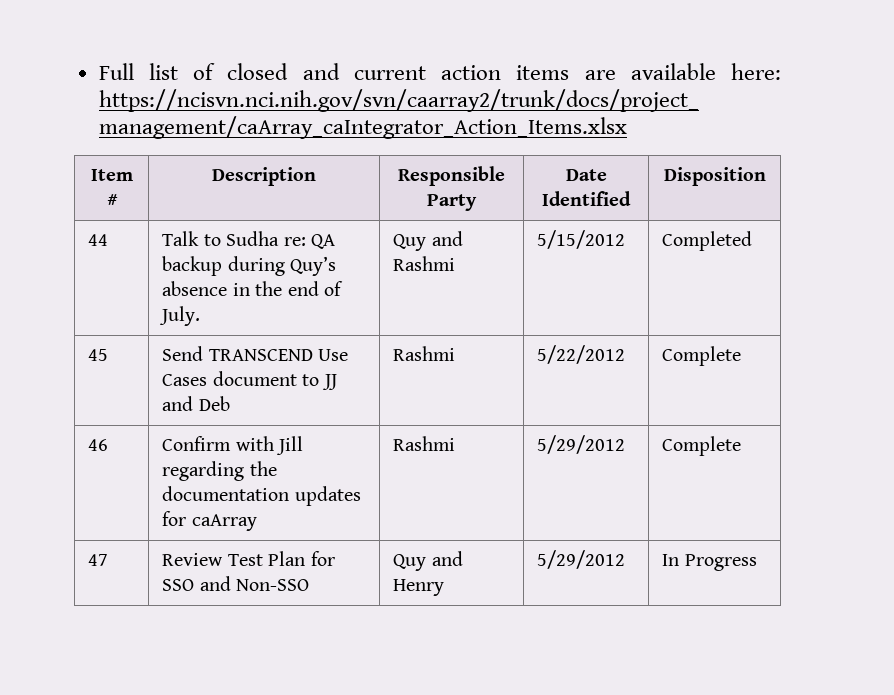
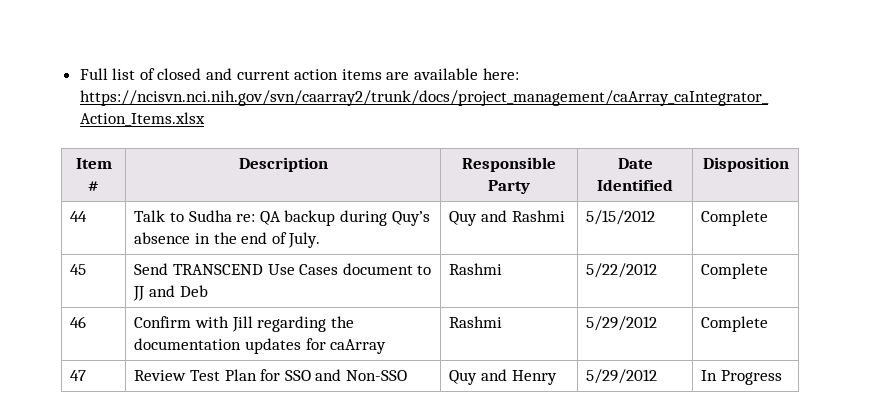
- 44 | Talk to Sudha re: QA backup during Quy’s absence in the end of July. | Quy and Rashmi | 5/15/2012 | Completed
+ 44 | Talk to Sudha re: QA backup during Quy’s absence in the end of July. | Quy and Rashmi | 5/15/2012 | Complete

